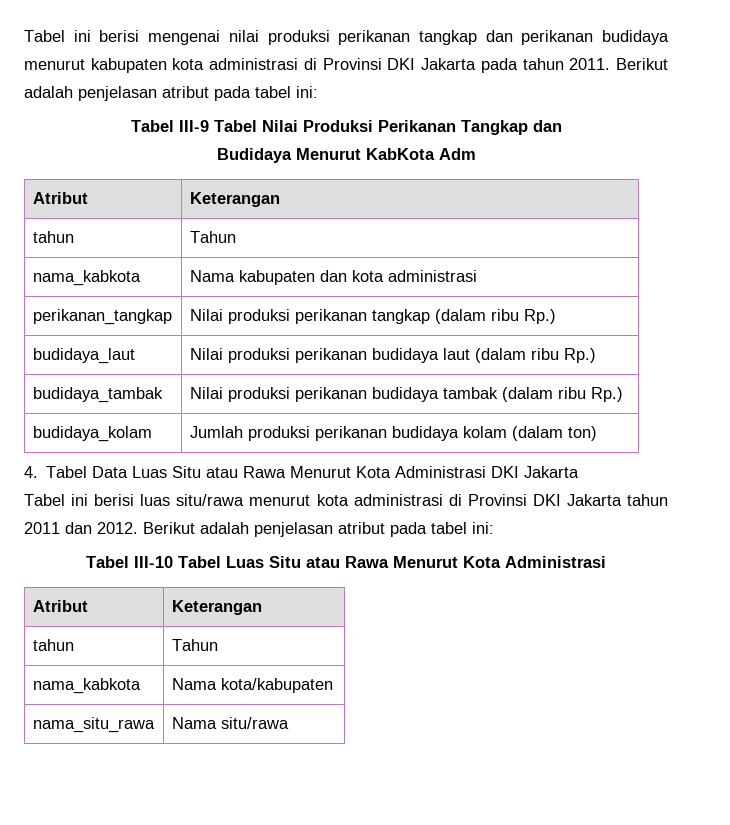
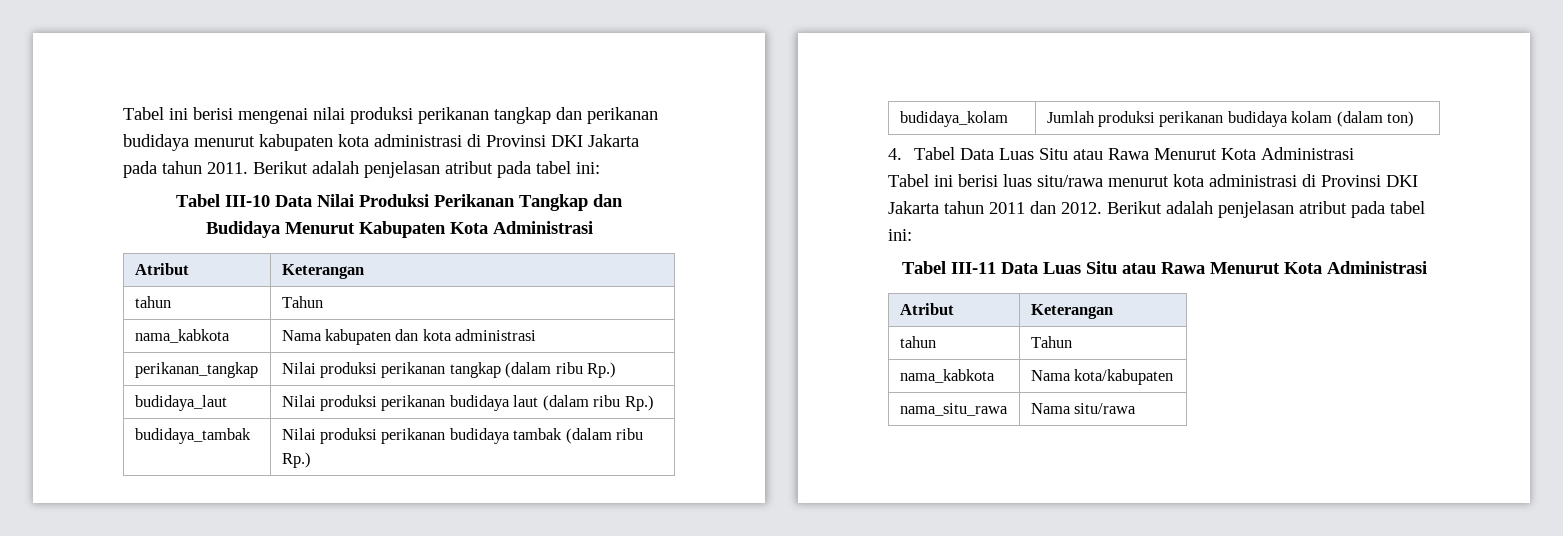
- Tabel III-9 Tabel Nilai Produksi Perikanan Tangkap dan
+ Tabel III-10 Data Nilai Produksi Perikanan Tangkap dan
- Budidaya Menurut KabKota Adm
+ Budidaya Menurut Kabupaten Kota Administrasi
- 4. Tabel Data Luas Situ atau Rawa Menurut Kota Administrasi DKI Jakarta
+ 4. Tabel Data Luas Situ atau Rawa Menurut Kota Administrasi
- Tabel III-10 Tabel Luas Situ atau Rawa Menurut Kota Administrasi
+ Tabel III-11 Data Luas Situ atau Rawa Menurut Kota Administrasi

